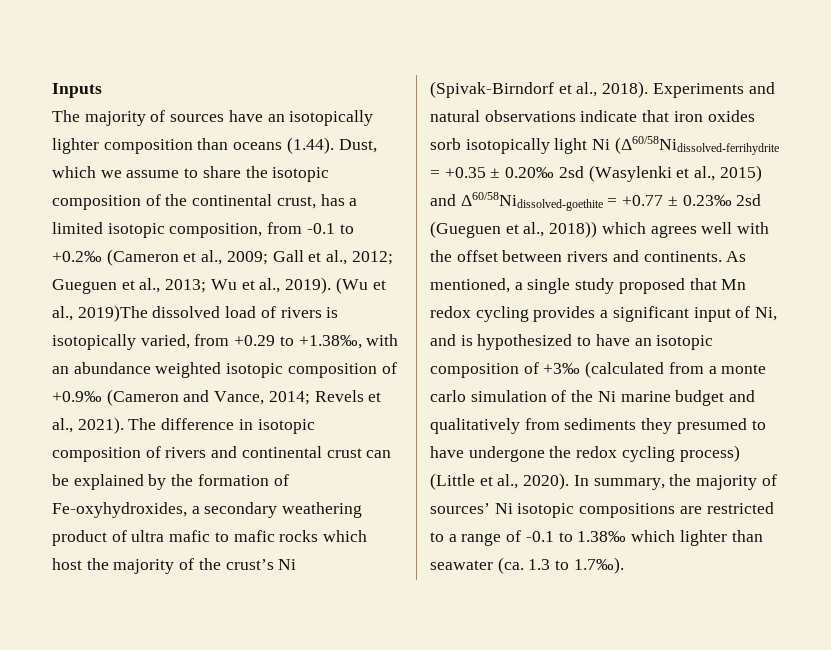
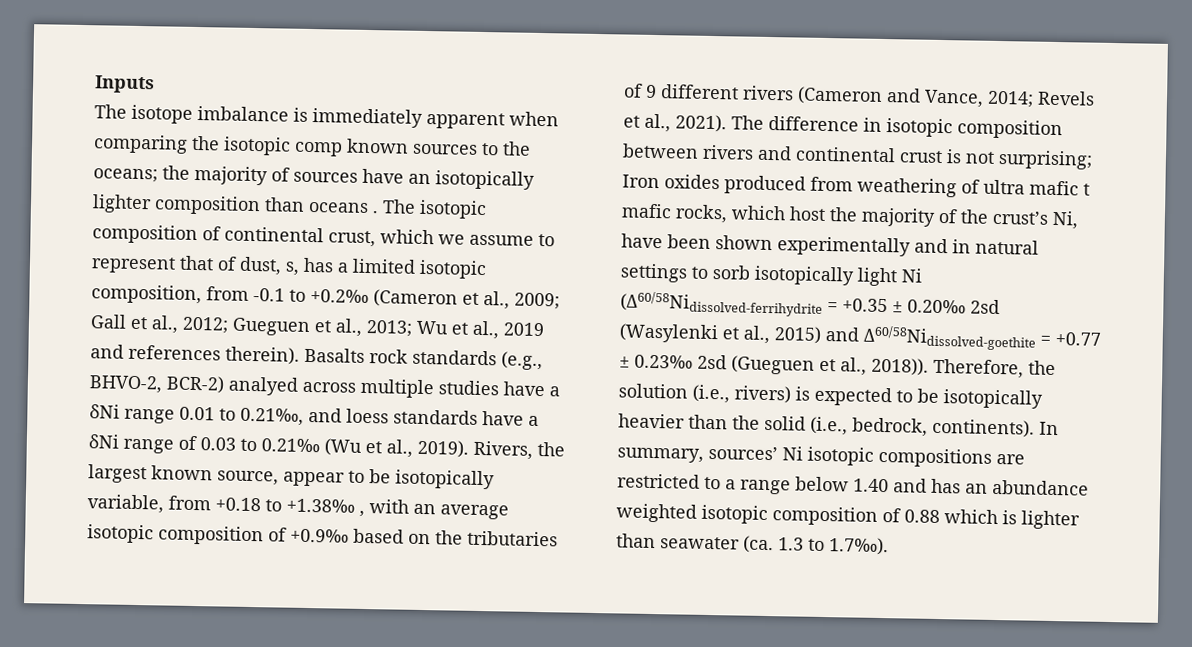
- The majority of sources have an isotopically lighter composition than oceans (1.44). Dust, which we assume to share the isotopic composition of the continental crust, has a limited isotopic composition, from -0.1 to +0.2‰ (Cameron et al., 2009; Gall et al., 2012; Gueguen et al., 2013; Wu et al., 2019). (Wu et al., 2019)The dissolved load of rivers is isotopically varied, from +0.29 to +1.38‰, with an abundance weighted isotopic composition of +0.9‰ (Cameron and Vance, 2014; Revels et al., 2021).
+ The isotope imbalance is immediately apparent when comparing the isotopic comp known sources to the oceans; the majority of sources have an isotopically lighter composition than oceans . The isotopic composition of continental crust, which we assume to represent that of dust, s, has a limited isotopic composition, from -0.1 to +0.2‰ (Cameron et al., 2009; Gall et al., 2012; Gueguen et al., 2013; Wu et al., 2019 and references therein). Basalts rock standards (e.g., BHVO-2, BCR-2) analyed across multiple studies have a δNi range 0.01 to 0.21‰, and loess standards have a δNi range of 0.03 to 0.21‰ (Wu et al., 2019). Rivers, the largest known source, appear to be isotopically variable, from +0.18 to +1.38‰ , with an average isotopic composition of +0.9‰ based on the tributaries of 9 different rivers (Cameron and Vance, 2014; Revels et al., 2021).
- The difference in isotopic composition of rivers and continental crust can be explained by the formation of Fe-oxyhydroxides, a secondary weathering product of ultra mafic to mafic rocks which host the majority of the crust’s Ni (Spivak-Birndorf et al., 2018). Experiments and natural observations indicate that iron oxides sorb isotopically light Ni (Δ60/58Nidissolved-ferrihydrite = +0.35 ± 0.20‰ 2sd (Wasylenki et al., 2015) and Δ60/58Nidissolved-goethite = +0.77 ± 0.23‰ 2sd (Gueguen et al., 2018)) which agrees well with the offset between rivers and continents. As mentioned, a single study proposed that Mn redox cycling provides a significant input of Ni, and is hypothesized to have an isotopic composition of +3‰ (calculated from a monte carlo simulation of the Ni marine budget and qualitatively from sediments they presumed to have undergone the redox cycling process) (Little et al., 2020). In summary, the majority of sources’ Ni isotopic compositions are restricted to a range of -0.1 to 1.38‰ which lighter than seawater (ca. 1.3 to 1.7‰).
+ The difference in isotopic composition between rivers and continental crust is not surprising; Iron oxides produced from weathering of ultra mafic t mafic rocks, which host the majority of the crust’s Ni, have been shown experimentally and in natural settings to sorb isotopically light Ni (Δ60/58Nidissolved-ferrihydrite = +0.35 ± 0.20‰ 2sd (Wasylenki et al., 2015) and Δ60/58Nidissolved-goethite = +0.77 ± 0.23‰ 2sd (Gueguen et al., 2018)). Therefore, the solution (i.e., rivers) is expected to be isotopically heavier than the solid (i.e., bedrock, continents). In summary, sources’ Ni isotopic compositions are restricted to a range below 1.40 and has an abundance weighted isotopic composition of 0.88 which is lighter than seawater (ca. 1.3 to 1.7‰).

